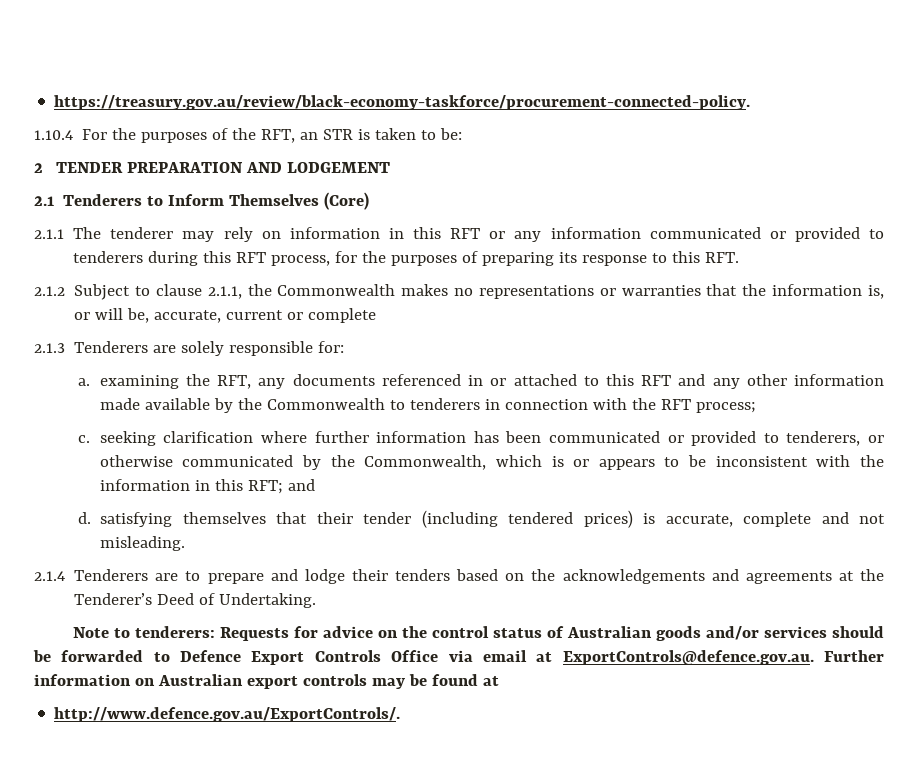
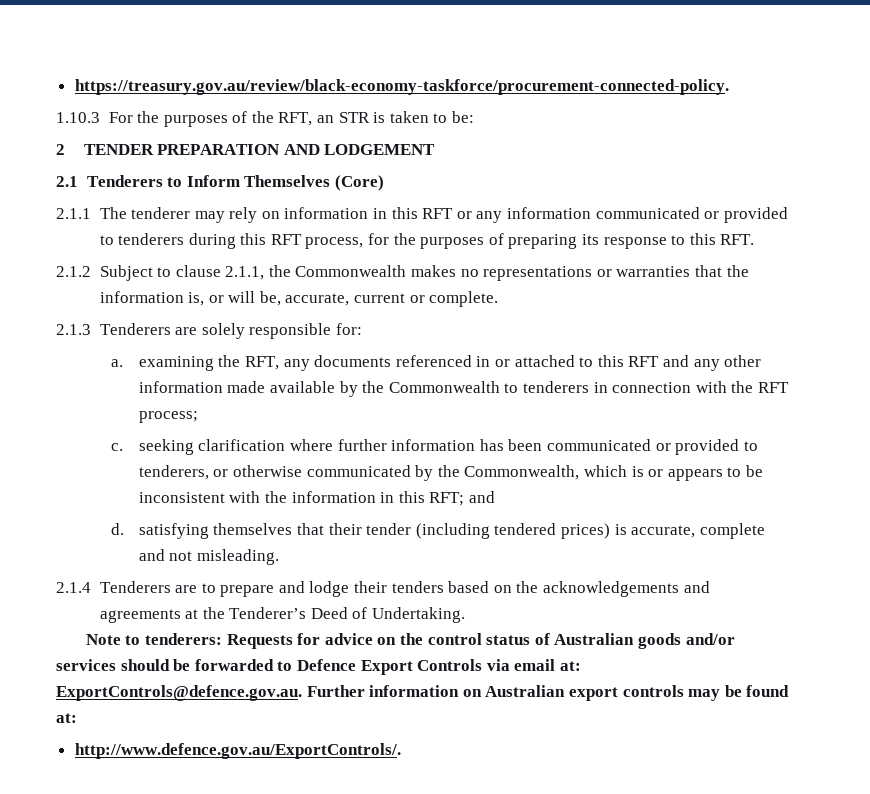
- 1.10.4 For the purposes of the RFT, an STR is taken to be:
+ 1.10.3 For the purposes of the RFT, an STR is taken to be:
- 2.1.2 Subject to clause 2.1.1, the Commonwealth makes no representations or warranties that the information is, or will be, accurate, current or complete
+ 2.1.2 Subject to clause 2.1.1, the Commonwealth makes no representations or warranties that the information is, or will be, accurate, current or complete.
- Note to tenderers: Requests for advice on the control status of Australian goods and/or services should be forwarded to Defence Export Controls Office via email at ExportControls@defence.gov.au. Further information on Australian export controls may be found at
+ Note to tenderers: Requests for advice on the control status of Australian goods and/or services should be forwarded to Defence Export Controls via email at: ExportControls@defence.gov.au. Further information on Australian export controls may be found at:

